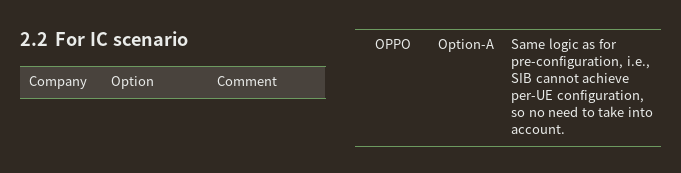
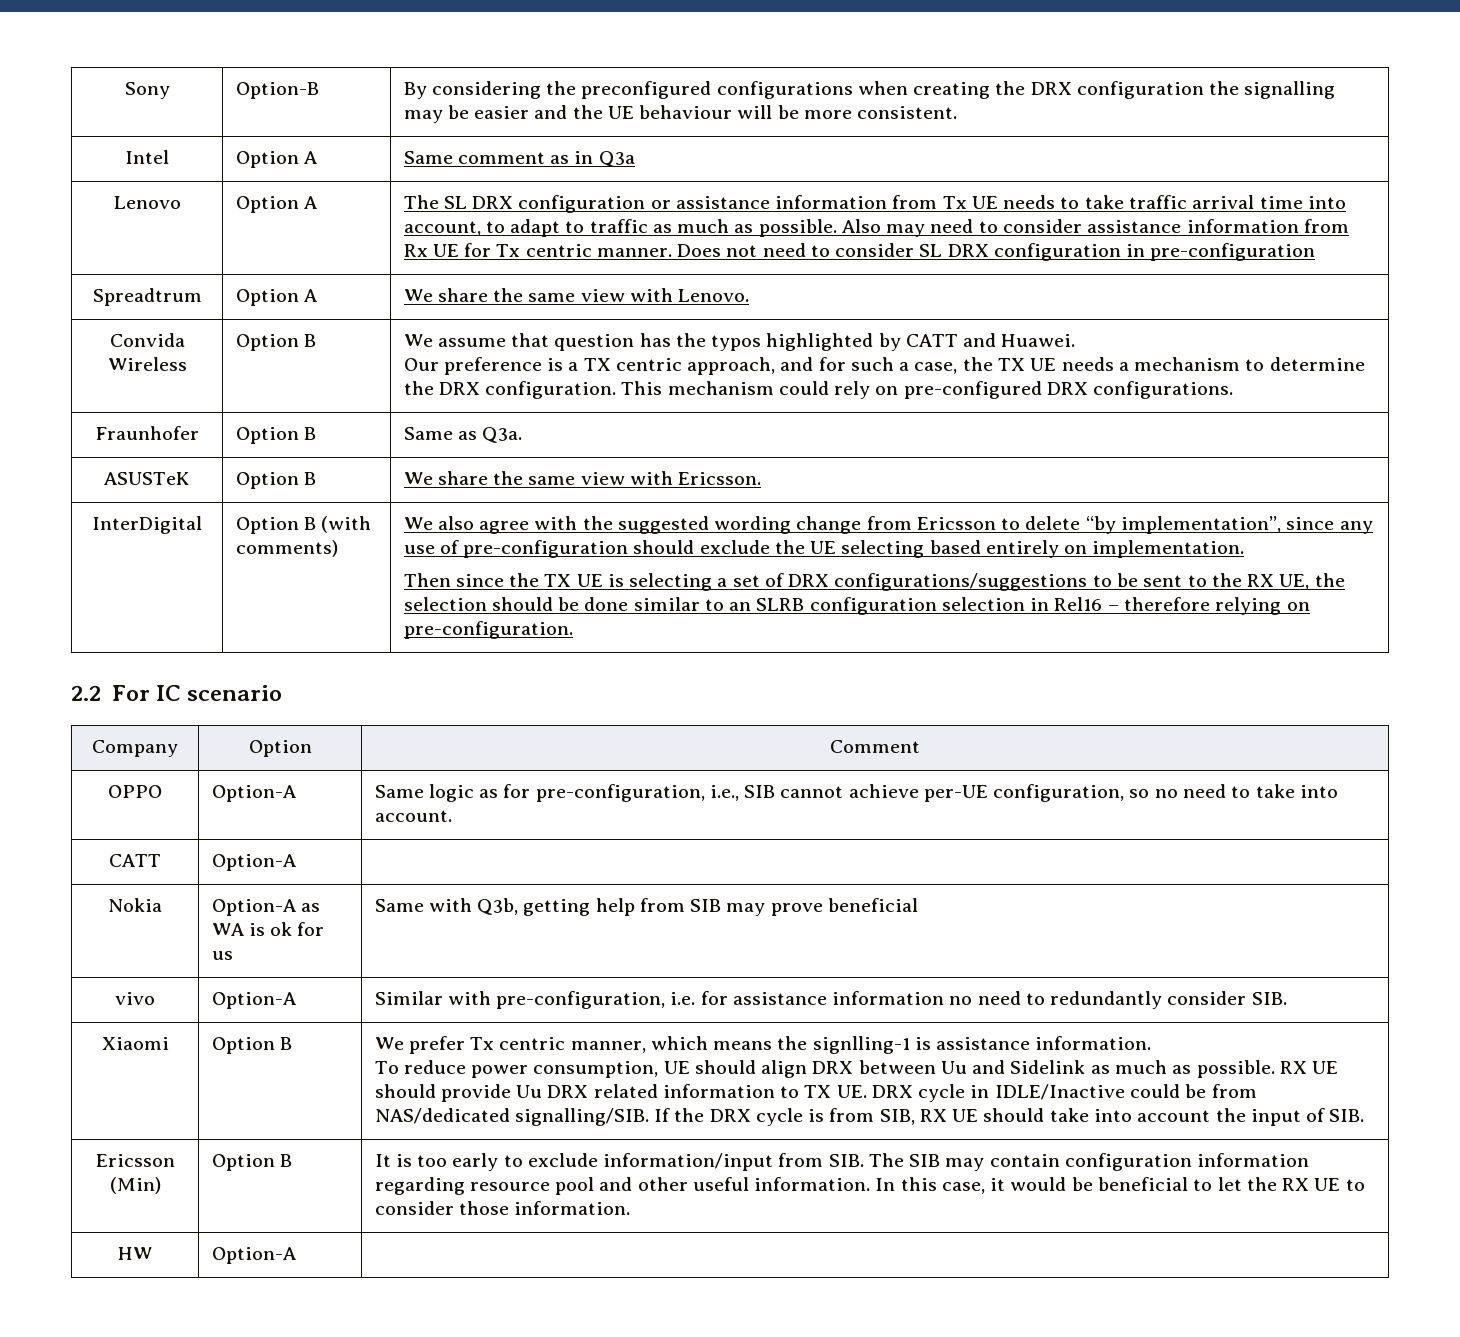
+ Sony | Option-B | By considering the preconfigured configurations when creating the DRX configuration the signalling may be easier and the UE behaviour will be more consistent.
+ Intel | Option A | Same comment as in Q3a
+ Lenovo | Option A | The SL DRX configuration or assistance information from Tx UE needs to take traffic arrival time into account, to adapt to traffic as much as possible. Also may need to consider assistance information from Rx UE for Tx centric manner. Does not need to consider SL DRX configuration in pre-configuration
+ Spreadtrum | Option A | We share the same view with Lenovo.
+ Convida Wireless | Option B | We assume that question has the typos highlighted by CATT and Huawei.
+ Our preference is a TX centric approach, and for such a case, the TX UE needs a mechanism to determine the DRX configuration. This mechanism could rely on pre-configured DRX configurations.
+ Fraunhofer | Option B | Same as Q3a.
+ ASUSTeK | Option B | We share the same view with Ericsson.
+ InterDigital | Option B (with comments) | We also agree with the suggested wording change from Ericsson to delete “by implementation”, since any use of pre-configuration should exclude the UE selecting based entirely on implementation.
+ Then since the TX UE is selecting a set of DRX configurations/suggestions to be sent to the RX UE, the selection should be done similar to an SLRB configuration selection in Rel16 – therefore relying on pre-configuration.
+ CATT | Option-A |
+ Nokia | Option-A as WA is ok for us | Same with Q3b, getting help from SIB may prove beneficial
+ vivo | Option-A | Similar with pre-configuration, i.e. for assistance information no need to redundantly consider SIB.
+ Xiaomi | Option B | We prefer Tx centric manner, which means the signlling-1 is assistance information.
+ To reduce power consumption, UE should align DRX between Uu and Sidelink as much as possible. RX UE should provide Uu DRX related information to TX UE. DRX cycle in IDLE/Inactive could be from NAS/dedicated signalling/SIB. If the DRX cycle is from SIB, RX UE should take into account the input of SIB.
+ Ericsson (Min) | Option B | It is too early to exclude information/input from SIB. The SIB may contain configuration information regarding resource pool and other useful information. In this case, it would be beneficial to let the RX UE to consider those information.
+ HW | Option-A |

